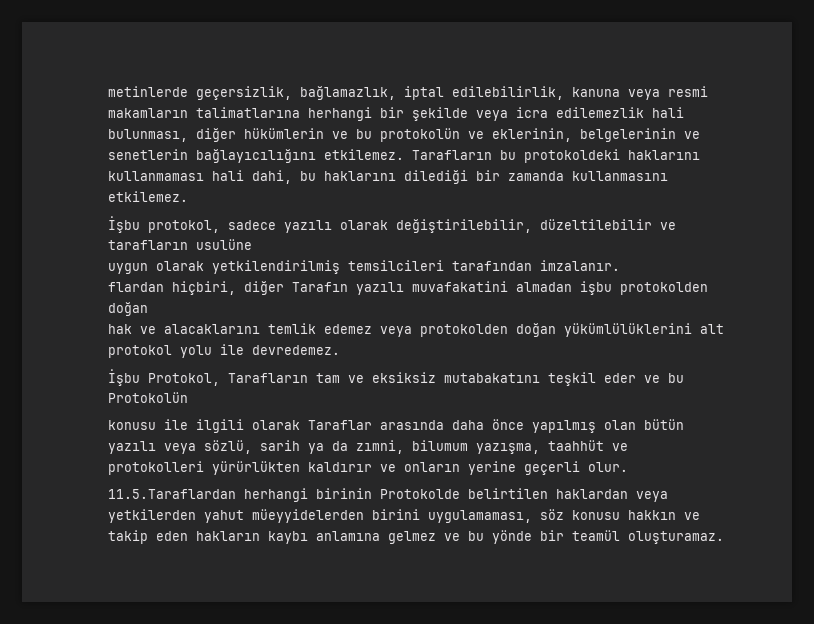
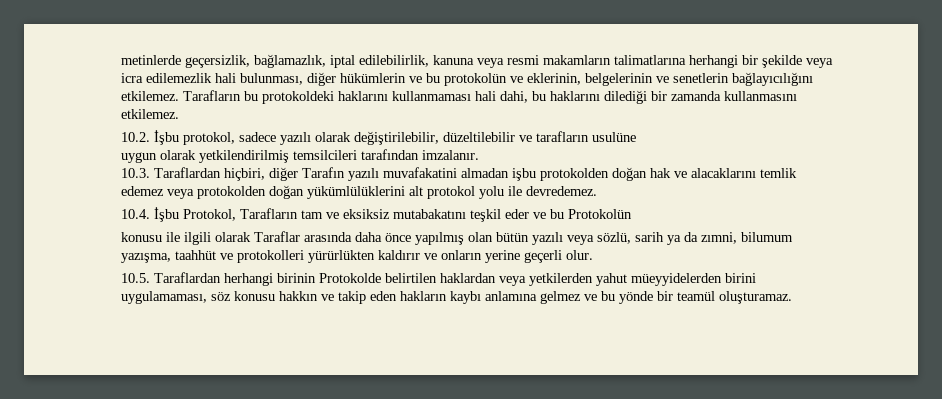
- İşbu protokol, sadece yazılı olarak değiştirilebilir, düzeltilebilir ve tarafların usulüne
+ 10.2. İşbu protokol, sadece yazılı olarak değiştirilebilir, düzeltilebilir ve tarafların usulüne
- flardan hiçbiri, diğer Tarafın yazılı muvafakatini almadan işbu protokolden doğan
- hak ve alacaklarını temlik edemez veya protokolden doğan yükümlülüklerini alt protokol yolu ile devredemez.
+ 10.3. Taraflardan hiçbiri, diğer Tarafın yazılı muvafakatini almadan işbu protokolden doğan hak ve alacaklarını temlik edemez veya protokolden doğan yükümlülüklerini alt protokol yolu ile devredemez.
- İşbu Protokol, Tarafların tam ve eksiksiz mutabakatını teşkil eder ve bu Protokolün
+ 10.4. İşbu Protokol, Tarafların tam ve eksiksiz mutabakatını teşkil eder ve bu Protokolün
- 11.5.Taraflardan herhangi birinin Protokolde belirtilen haklardan veya yetkilerden yahut müeyyidelerden birini uygulamaması, söz konusu hakkın ve takip eden hakların kaybı anlamına gelmez ve bu yönde bir teamül oluşturamaz.
+ 10.5. Taraflardan herhangi birinin Protokolde belirtilen haklardan veya yetkilerden yahut müeyyidelerden birini uygulamaması, söz konusu hakkın ve takip eden hakların kaybı anlamına gelmez ve bu yönde bir teamül oluşturamaz.

